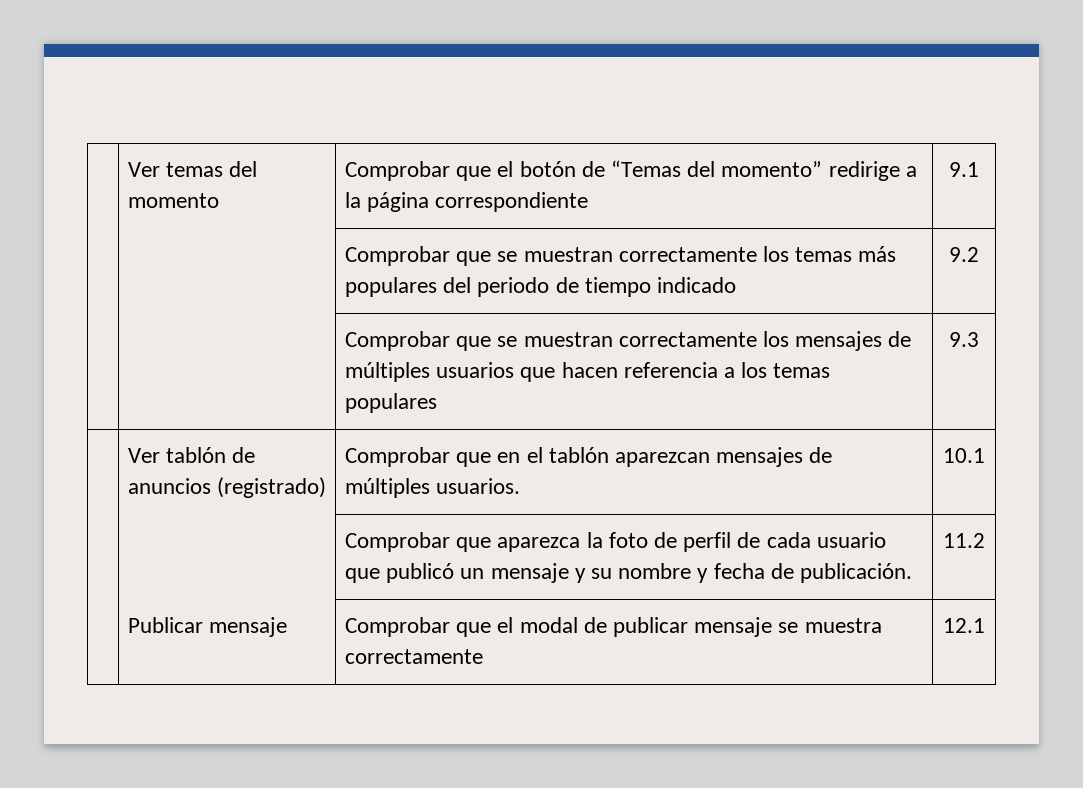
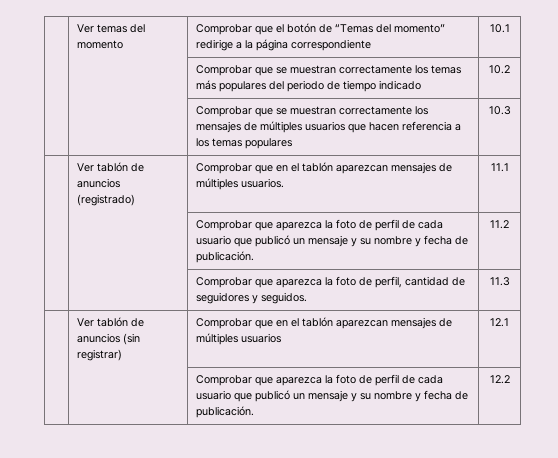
- | Ver temas del momento | Comprobar que el botón de “Temas del momento” redirige a la página correspondiente | 9.1
+ | Ver temas del momento | Comprobar que el botón de “Temas del momento” redirige a la página correspondiente | 10.1
- | | Comprobar que se muestran correctamente los temas más populares del periodo de tiempo indicado | 9.2
+ | | Comprobar que se muestran correctamente los temas más populares del periodo de tiempo indicado | 10.2
- | | Comprobar que se muestran correctamente los mensajes de múltiples usuarios que hacen referencia a los temas populares | 9.3
+ | | Comprobar que se muestran correctamente los mensajes de múltiples usuarios que hacen referencia a los temas populares | 10.3
- | Ver tablón de anuncios (registrado) | Comprobar que en el tablón aparezcan mensajes de múltiples usuarios. | 10.1
+ | Ver tablón de anuncios (registrado) | Comprobar que en el tablón aparezcan mensajes de múltiples usuarios. | 11.1
- | Publicar mensaje | Comprobar que el modal de publicar mensaje se muestra correctamente | 12.1
+ | | Comprobar que aparezca la foto de perfil, cantidad de seguidores y seguidos. | 11.3
+ | Ver tablón de anuncios (sin registrar) | Comprobar que en el tablón aparezcan mensajes de múltiples usuarios | 12.1
+ | | Comprobar que aparezca la foto de perfil de cada usuario que publicó un mensaje y su nombre y fecha de publicación. | 12.2

